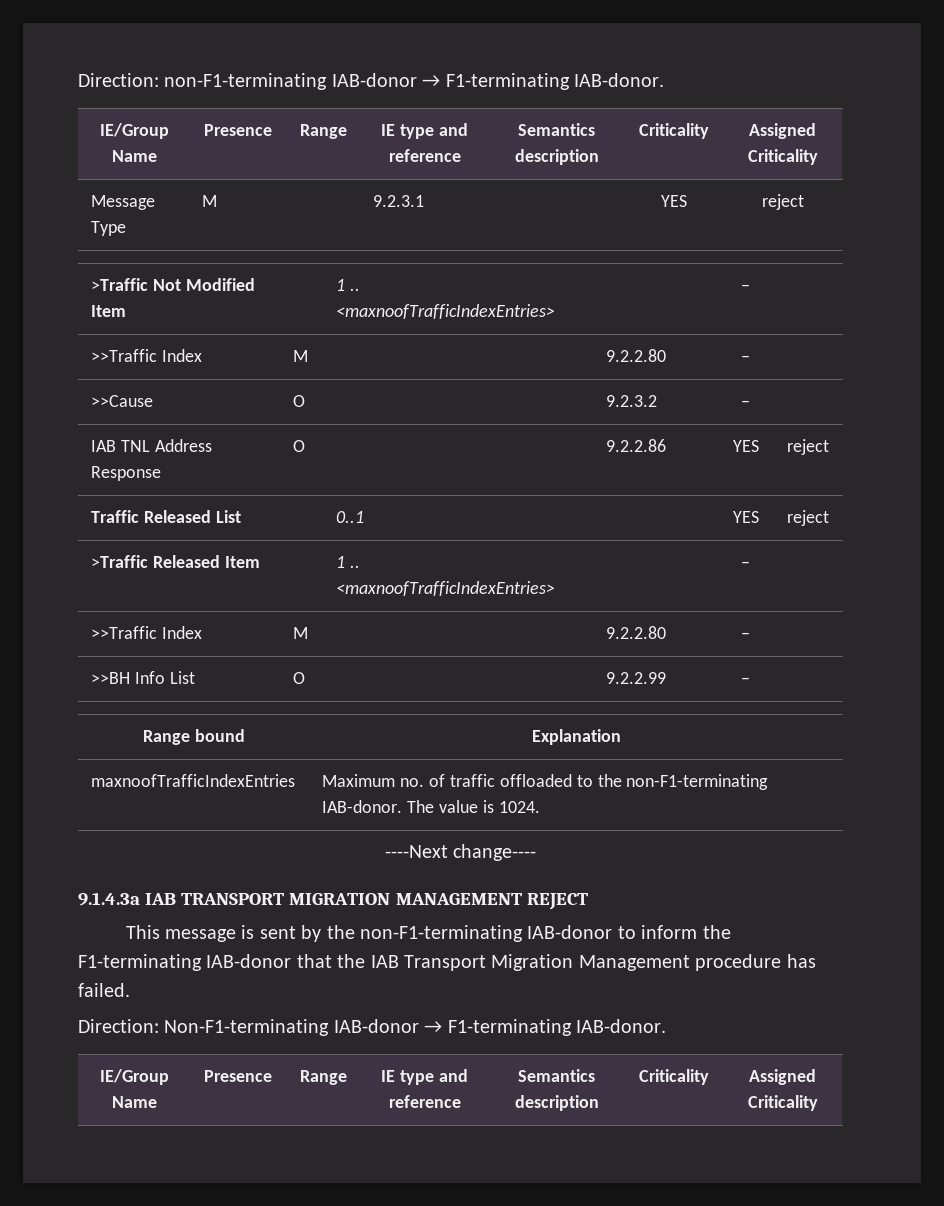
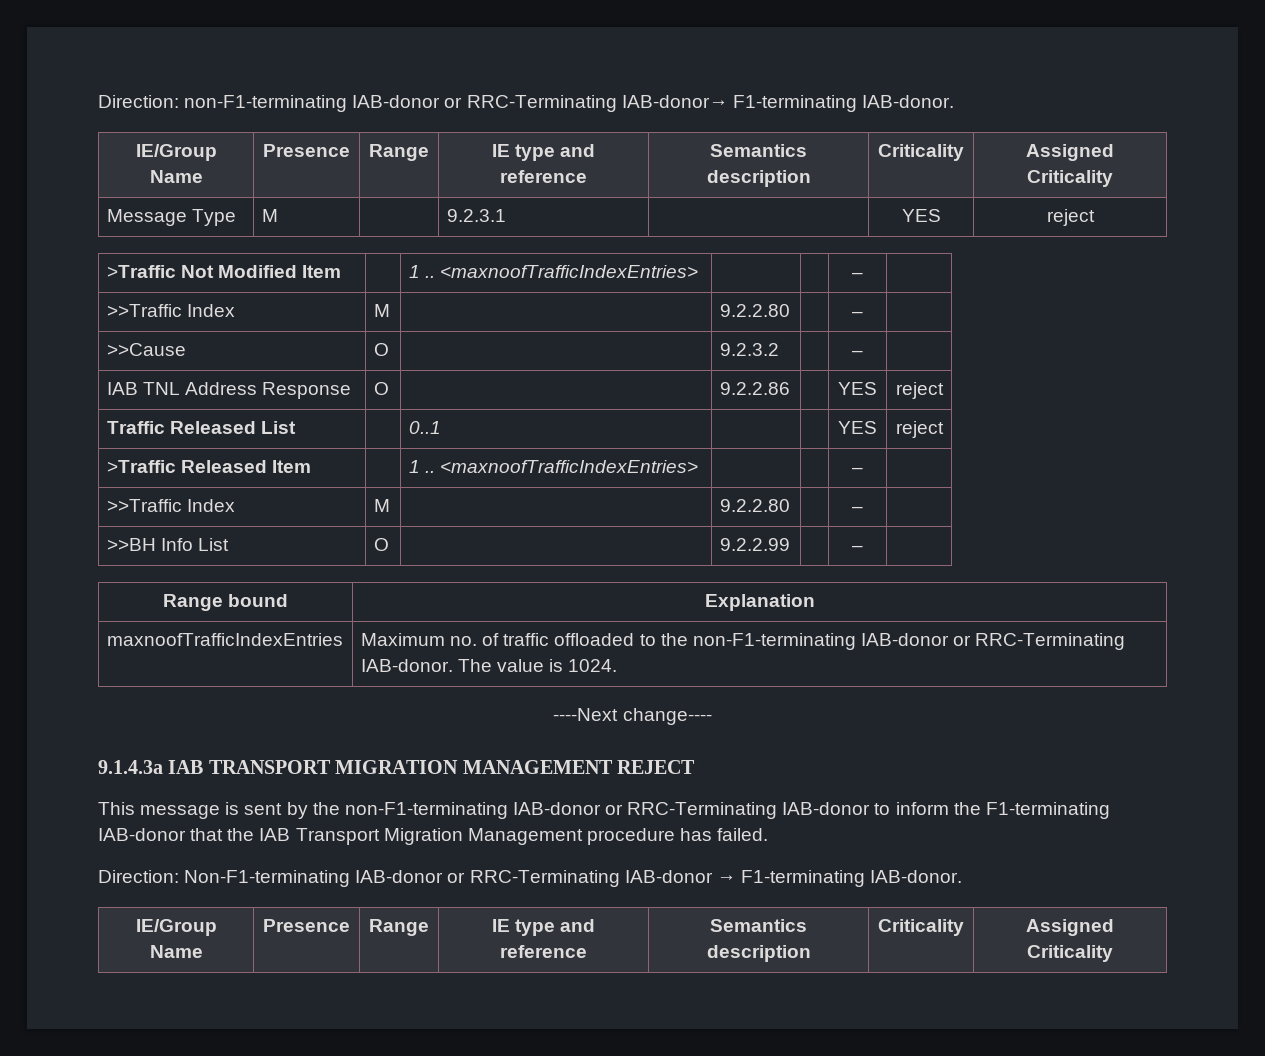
- Direction: non-F1-terminating IAB-donor → F1-terminating IAB-donor.
+ Direction: non-F1-terminating IAB-donor or RRC-Terminating IAB-donor→ F1-terminating IAB-donor.
- maxnoofTrafficIndexEntries | Maximum no. of traffic offloaded to the non-F1-terminating IAB-donor. The value is 1024.
+ maxnoofTrafficIndexEntries | Maximum no. of traffic offloaded to the non-F1-terminating IAB-donor or RRC-Terminating IAB-donor. The value is 1024.
- This message is sent by the non-F1-terminating IAB-donor to inform the F1-terminating IAB-donor that the IAB Transport Migration Management procedure has failed.
+ This message is sent by the non-F1-terminating IAB-donor or RRC-Terminating IAB-donor to inform the F1-terminating IAB-donor that the IAB Transport Migration Management procedure has failed.
- Direction: Non-F1-terminating IAB-donor → F1-terminating IAB-donor.
+ Direction: Non-F1-terminating IAB-donor or RRC-Terminating IAB-donor → F1-terminating IAB-donor.

